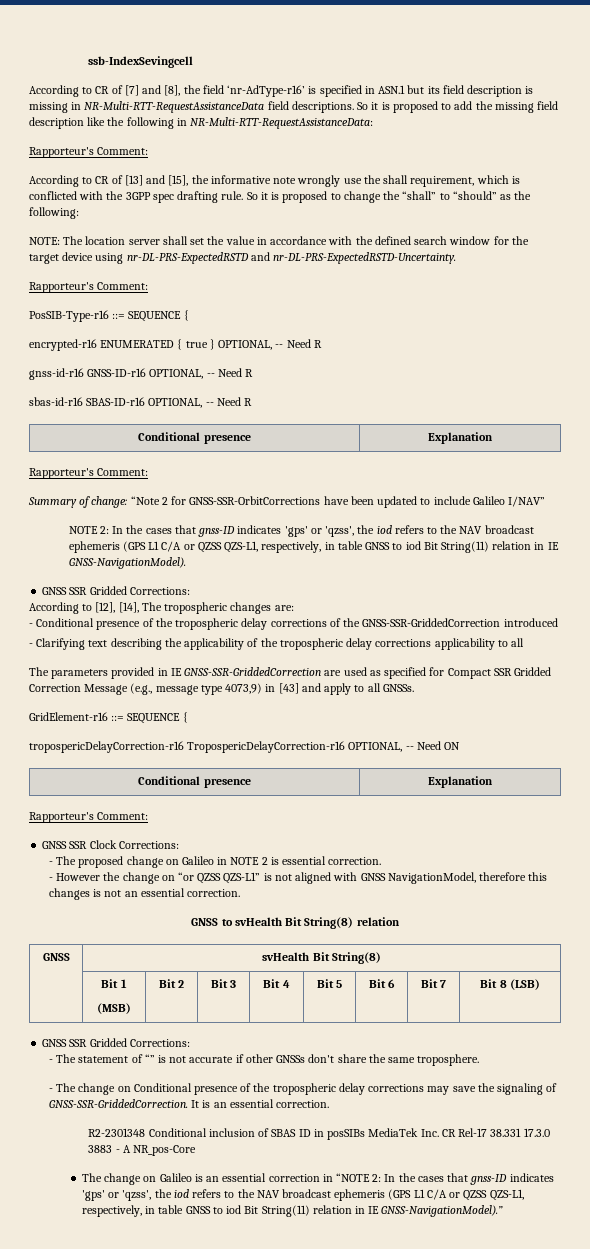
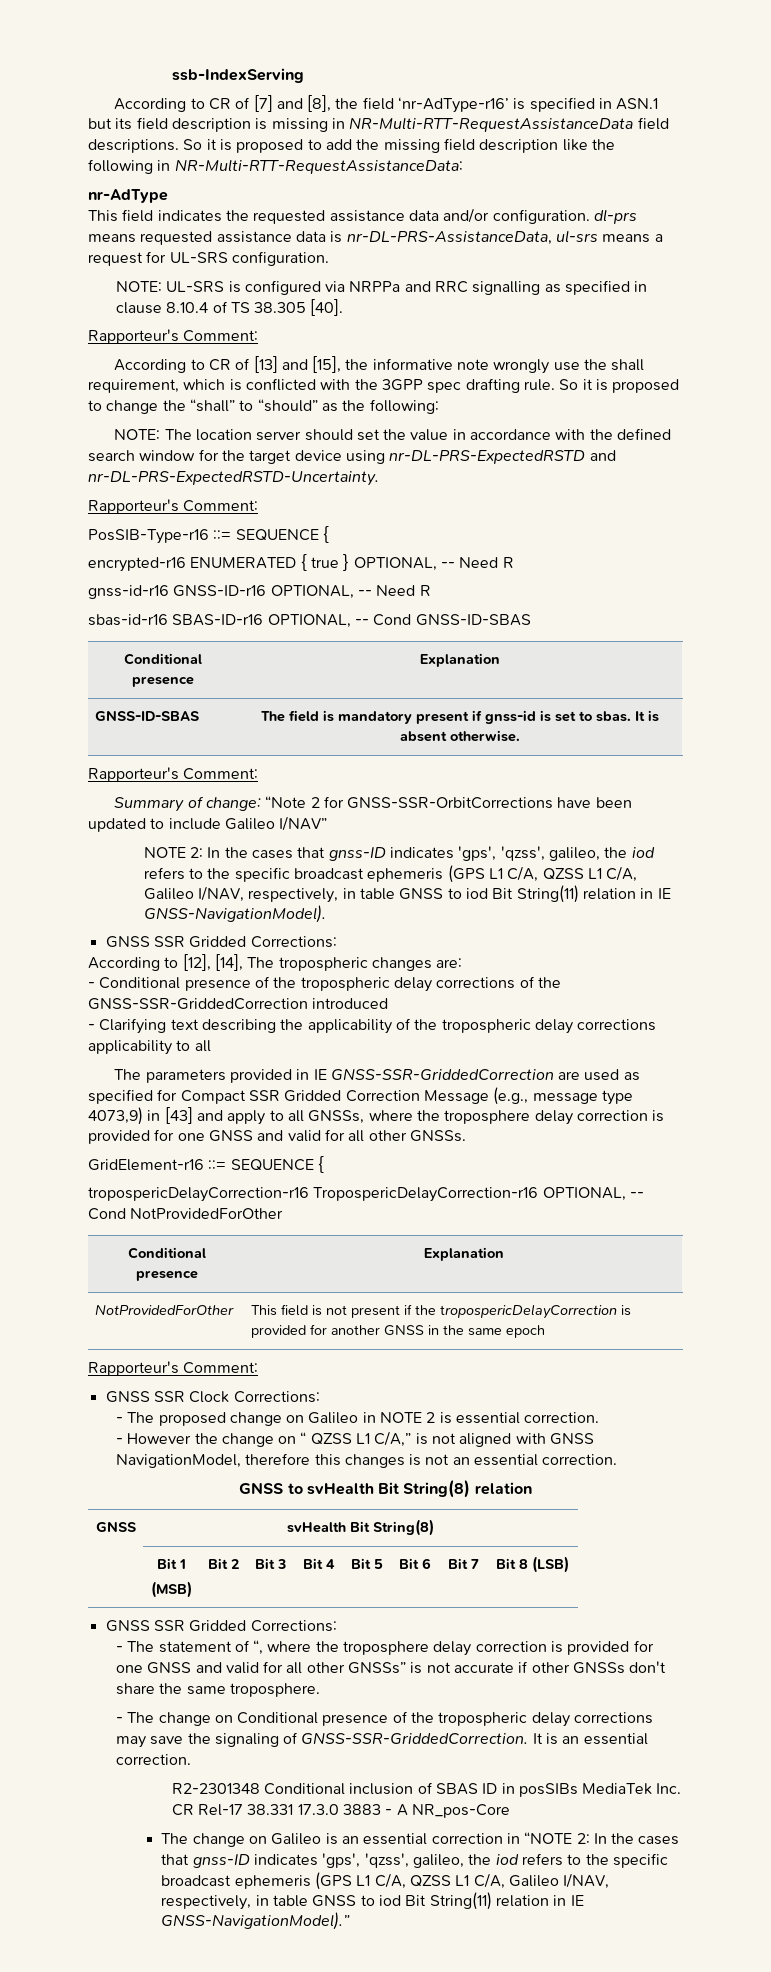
- ssb-IndexSevingcell
+ ssb-IndexServing
+ nr-AdType
+ This field indicates the requested assistance data and/or configuration. dl-prs means requested assistance data is nr-DL-PRS-AssistanceData, ul-srs means a request for UL-SRS configuration.
+ NOTE: UL-SRS is configured via NRPPa and RRC signalling as specified in clause 8.10.4 of TS 38.305 [40].
- NOTE: The location server shall set the value in accordance with the defined search window for the target device using nr-DL-PRS-ExpectedRSTD and nr-DL-PRS-ExpectedRSTD-Uncertainty.
+ NOTE: The location server should set the value in accordance with the defined search window for the target device using nr-DL-PRS-ExpectedRSTD and nr-DL-PRS-ExpectedRSTD-Uncertainty.
- sbas-id-r16 SBAS-ID-r16 OPTIONAL, -- Need R
+ sbas-id-r16 SBAS-ID-r16 OPTIONAL, -- Cond GNSS-ID-SBAS
  Conditional presence | Explanation
+ GNSS-ID-SBAS | The field is mandatory present if gnss-id is set to sbas. It is absent otherwise.
- NOTE 2: In the cases that gnss-ID indicates 'gps' or 'qzss', the iod refers to the NAV broadcast ephemeris (GPS L1 C/A or QZSS QZS-L1, respectively, in table GNSS to iod Bit String(11) relation in IE GNSS-NavigationModel).
+ NOTE 2: In the cases that gnss-ID indicates 'gps', 'qzss', galileo, the iod refers to the specific broadcast ephemeris (GPS L1 C/A, QZSS L1 C/A, Galileo I/NAV, respectively, in table GNSS to iod Bit String(11) relation in IE GNSS-NavigationModel).
- The parameters provided in IE GNSS-SSR-GriddedCorrection are used as specified for Compact SSR Gridded Correction Message (e.g., message type 4073,9) in [43] and apply to all GNSSs.
+ The parameters provided in IE GNSS-SSR-GriddedCorrection are used as specified for Compact SSR Gridded Correction Message (e.g., message type 4073,9) in [43] and apply to all GNSSs, where the troposphere delay correction is provided for one GNSS and valid for all other GNSSs.
- tropospericDelayCorrection-r16 TropospericDelayCorrection-r16 OPTIONAL, -- Need ON
+ tropospericDelayCorrection-r16 TropospericDelayCorrection-r16 OPTIONAL, -- Cond NotProvidedForOther
  Conditional presence | Explanation
+ NotProvidedForOther | This field is not present if the tropospericDelayCorrection is provided for another GNSS in the same epoch
- - However the change on “or QZSS QZS-L1” is not aligned with GNSS NavigationModel, therefore this changes is not an essential correction.
+ - However the change on “ QZSS L1 C/A,” is not aligned with GNSS NavigationModel, therefore this changes is not an essential correction.
- - The statement of “” is not accurate if other GNSSs don't share the same troposphere.
+ - The statement of “, where the troposphere delay correction is provided for one GNSS and valid for all other GNSSs” is not accurate if other GNSSs don't share the same troposphere.
- The change on Galileo is an essential correction in “NOTE 2: In the cases that gnss-ID indicates 'gps' or 'qzss', the iod refers to the NAV broadcast ephemeris (GPS L1 C/A or QZSS QZS-L1, respectively, in table GNSS to iod Bit String(11) relation in IE GNSS-NavigationModel).”
+ The change on Galileo is an essential correction in “NOTE 2: In the cases that gnss-ID indicates 'gps', 'qzss', galileo, the iod refers to the specific broadcast ephemeris (GPS L1 C/A, QZSS L1 C/A, Galileo I/NAV, respectively, in table GNSS to iod Bit String(11) relation in IE GNSS-NavigationModel).”

